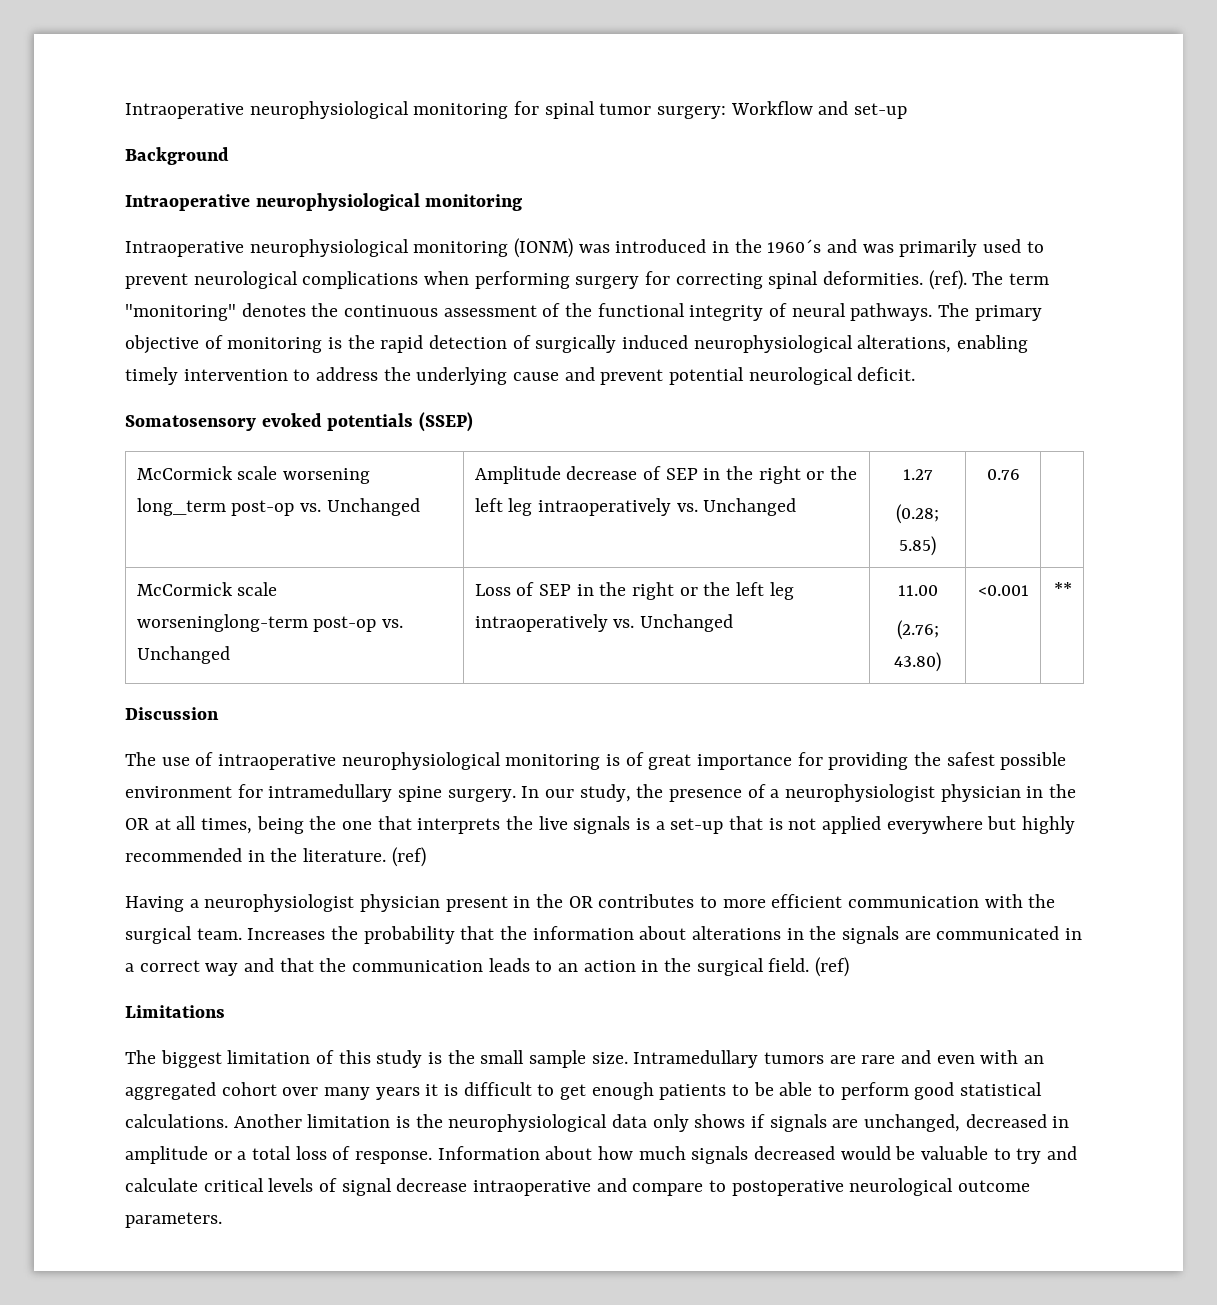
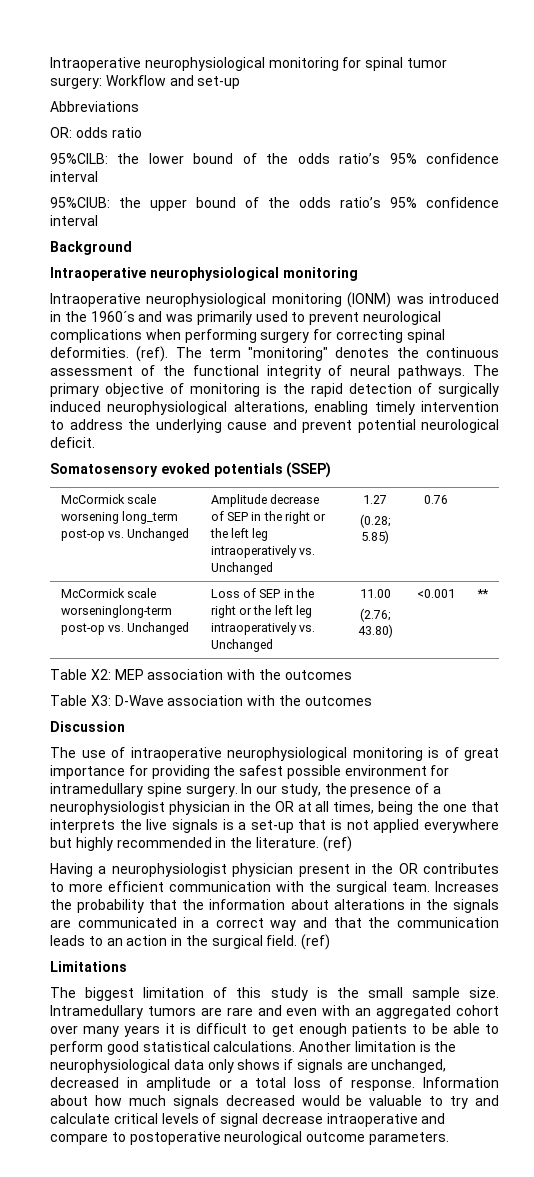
+ Abbreviations
+ OR: odds ratio
+ 95%CILB: the lower bound of the odds ratio’s 95% confidence interval
+ 95%CIUB: the upper bound of the odds ratio’s 95% confidence interval
+ Table X2: MEP association with the outcomes
+ Table X3: D-Wave association with the outcomes

